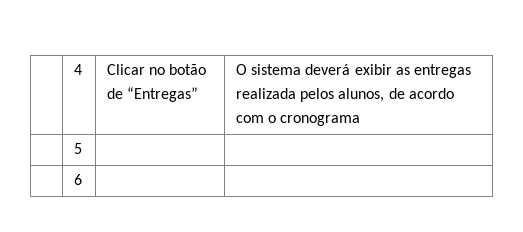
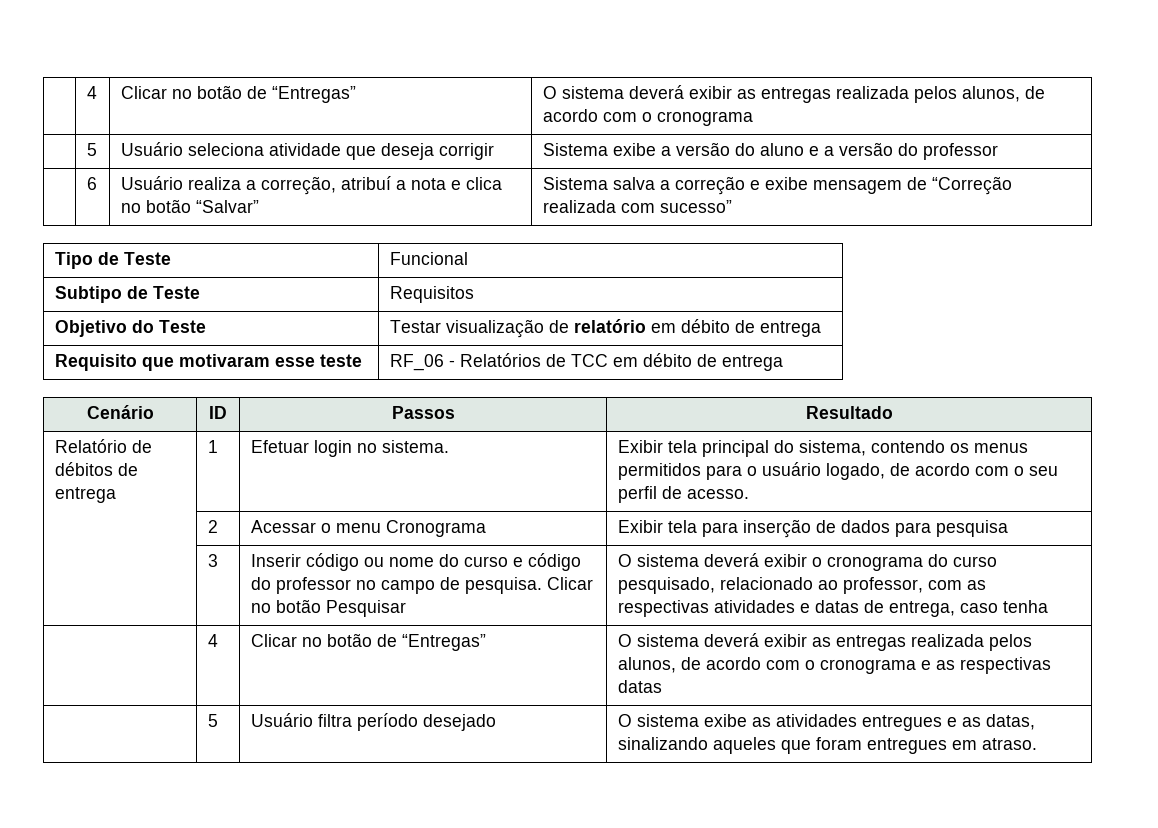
- | 5 | |
- | 6 | |
+ | 5 | Usuário seleciona atividade que deseja corrigir | Sistema exibe a versão do aluno e a versão do professor
+ | 6 | Usuário realiza a correção, atribuí a nota e clica no botão “Salvar” | Sistema salva a correção e exibe mensagem de “Correção realizada com sucesso”
+ Tipo de Teste | Funcional
+ Subtipo de Teste | Requisitos
+ Objetivo do Teste | Testar visualização de relatório em débito de entrega
+ Requisito que motivaram esse teste | RF_06 - Relatórios de TCC em débito de entrega
+ Cenário | ID | Passos | Resultado
+ Relatório de débitos de entrega | 1 | Efetuar login no sistema. | Exibir tela principal do sistema, contendo os menus permitidos para o usuário logado, de acordo com o seu perfil de acesso.
+ | 2 | Acessar o menu Cronograma | Exibir tela para inserção de dados para pesquisa
+ | 3 | Inserir código ou nome do curso e código do professor no campo de pesquisa. Clicar no botão Pesquisar | O sistema deverá exibir o cronograma do curso pesquisado, relacionado ao professor, com as respectivas atividades e datas de entrega, caso tenha
+ | 4 | Clicar no botão de “Entregas” | O sistema deverá exibir as entregas realizada pelos alunos, de acordo com o cronograma e as respectivas datas
+ | 5 | Usuário filtra período desejado | O sistema exibe as atividades entregues e as datas, sinalizando aqueles que foram entregues em atraso.

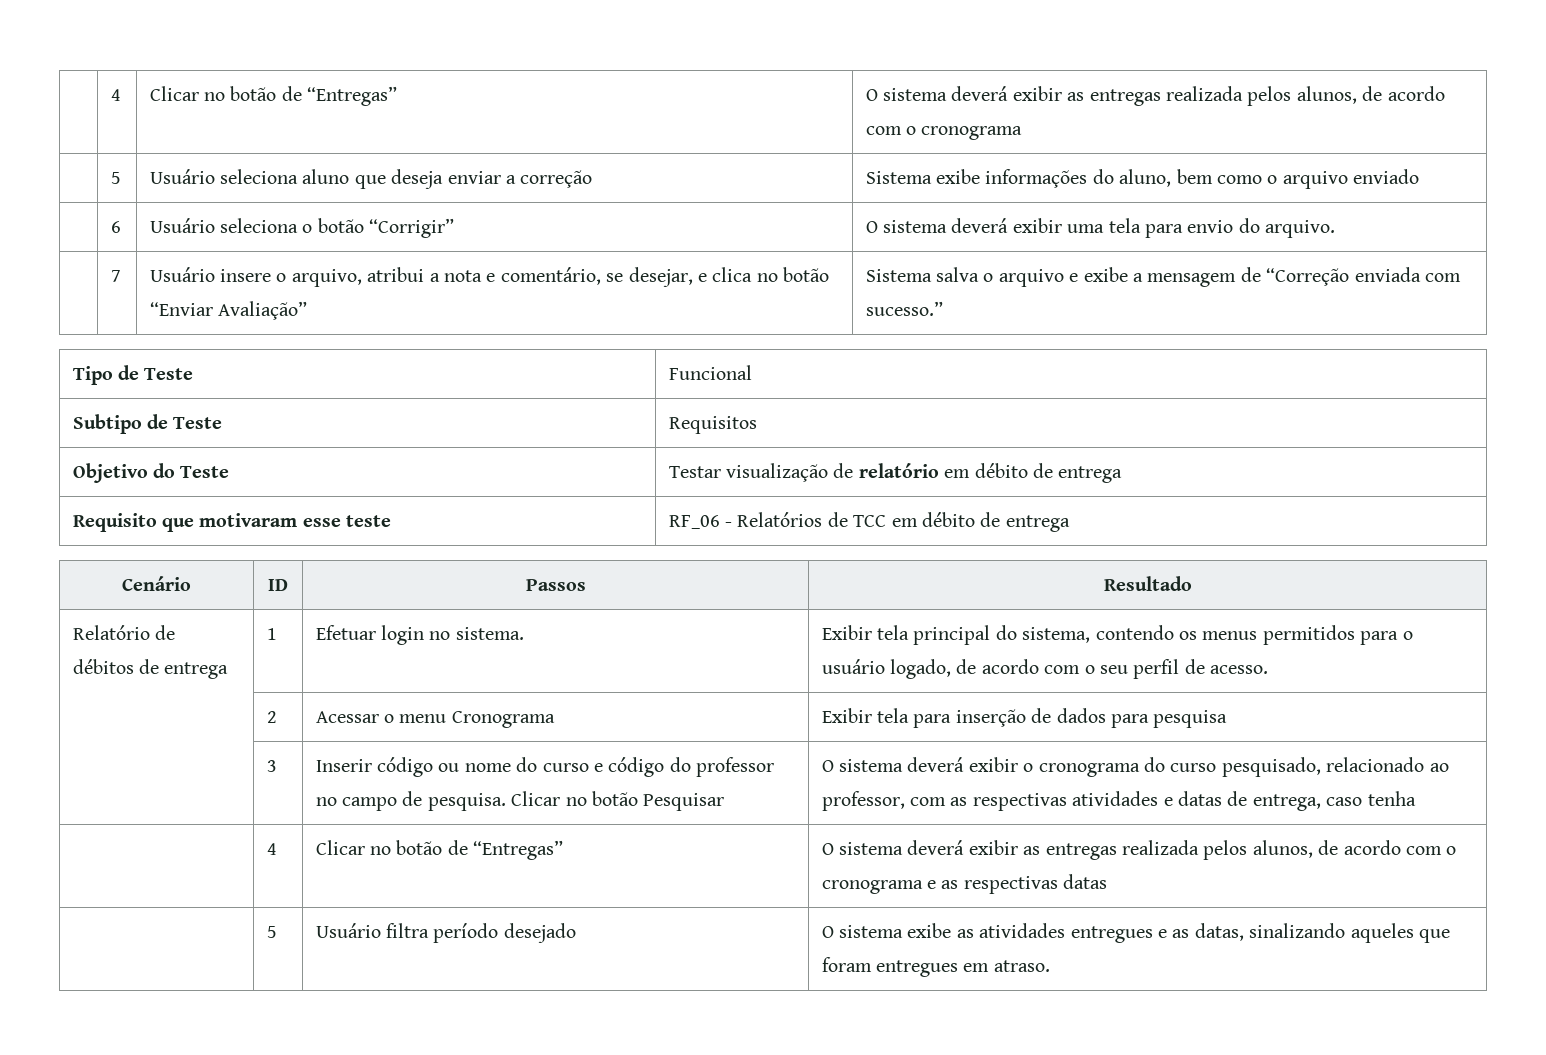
- | 5 | Usuário seleciona atividade que deseja corrigir | Sistema exibe a versão do aluno e a versão do professor
- | 6 | Usuário realiza a correção, atribuí a nota e clica no botão “Salvar” | Sistema salva a correção e exibe mensagem de “Correção realizada com sucesso”
+ | 5 | Usuário seleciona aluno que deseja enviar a correção | Sistema exibe informações do aluno, bem como o arquivo enviado
+ | 6 | Usuário seleciona o botão “Corrigir” | O sistema deverá exibir uma tela para envio do arquivo.
+ | 7 | Usuário insere o arquivo, atribui a nota e comentário, se desejar, e clica no botão “Enviar Avaliação” | Sistema salva o arquivo e exibe a mensagem de “Correção enviada com sucesso.”

